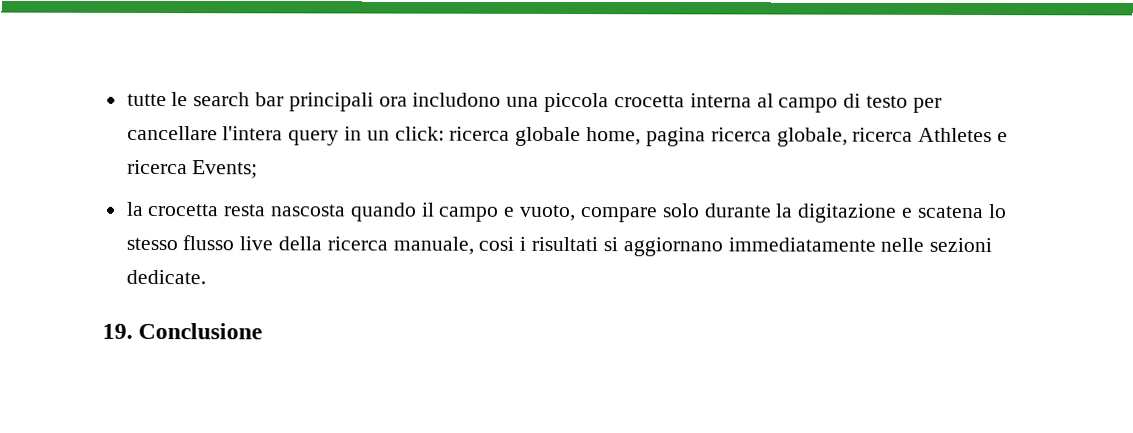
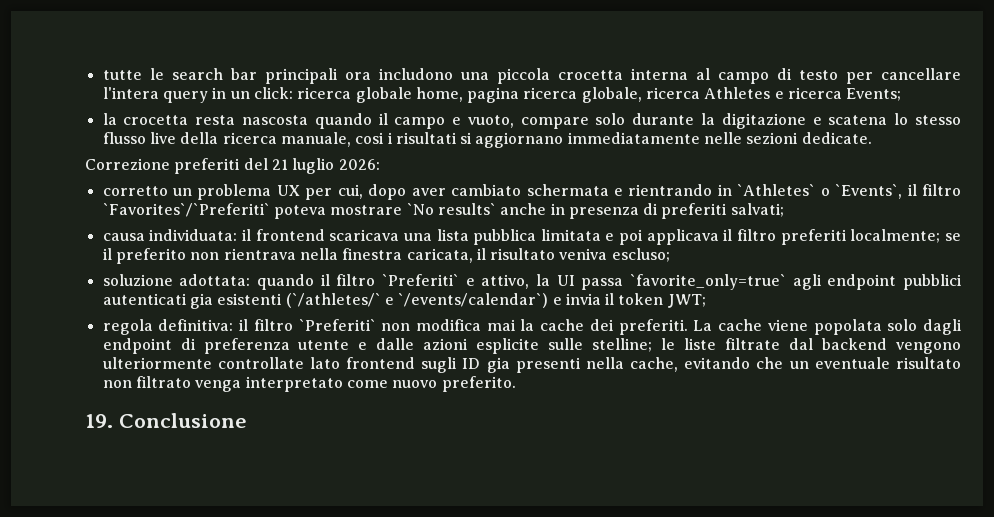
+ Correzione preferiti del 21 luglio 2026:
+ corretto un problema UX per cui, dopo aver cambiato schermata e rientrando in `Athletes` o `Events`, il filtro `Favorites`/`Preferiti` poteva mostrare `No results` anche in presenza di preferiti salvati;
+ causa individuata: il frontend scaricava una lista pubblica limitata e poi applicava il filtro preferiti localmente; se il preferito non rientrava nella finestra caricata, il risultato veniva escluso;
+ soluzione adottata: quando il filtro `Preferiti` e attivo, la UI passa `favorite_only=true` agli endpoint pubblici autenticati gia esistenti (`/athletes/` e `/events/calendar`) e invia il token JWT;
+ regola definitiva: il filtro `Preferiti` non modifica mai la cache dei preferiti. La cache viene popolata solo dagli endpoint di preferenza utente e dalle azioni esplicite sulle stelline; le liste filtrate dal backend vengono ulteriormente controllate lato frontend sugli ID gia presenti nella cache, evitando che un eventuale risultato non filtrato venga interpretato come nuovo preferito.

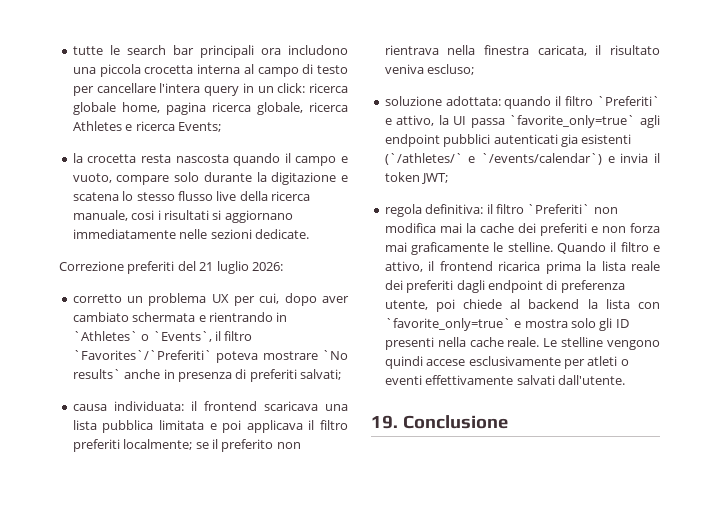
- regola definitiva: il filtro `Preferiti` non modifica mai la cache dei preferiti. La cache viene popolata solo dagli endpoint di preferenza utente e dalle azioni esplicite sulle stelline; le liste filtrate dal backend vengono ulteriormente controllate lato frontend sugli ID gia presenti nella cache, evitando che un eventuale risultato non filtrato venga interpretato come nuovo preferito.
+ regola definitiva: il filtro `Preferiti` non modifica mai la cache dei preferiti e non forza mai graficamente le stelline. Quando il filtro e attivo, il frontend ricarica prima la lista reale dei preferiti dagli endpoint di preferenza utente, poi chiede al backend la lista con `favorite_only=true` e mostra solo gli ID presenti nella cache reale. Le stelline vengono quindi accese esclusivamente per atleti o eventi effettivamente salvati dall'utente.

